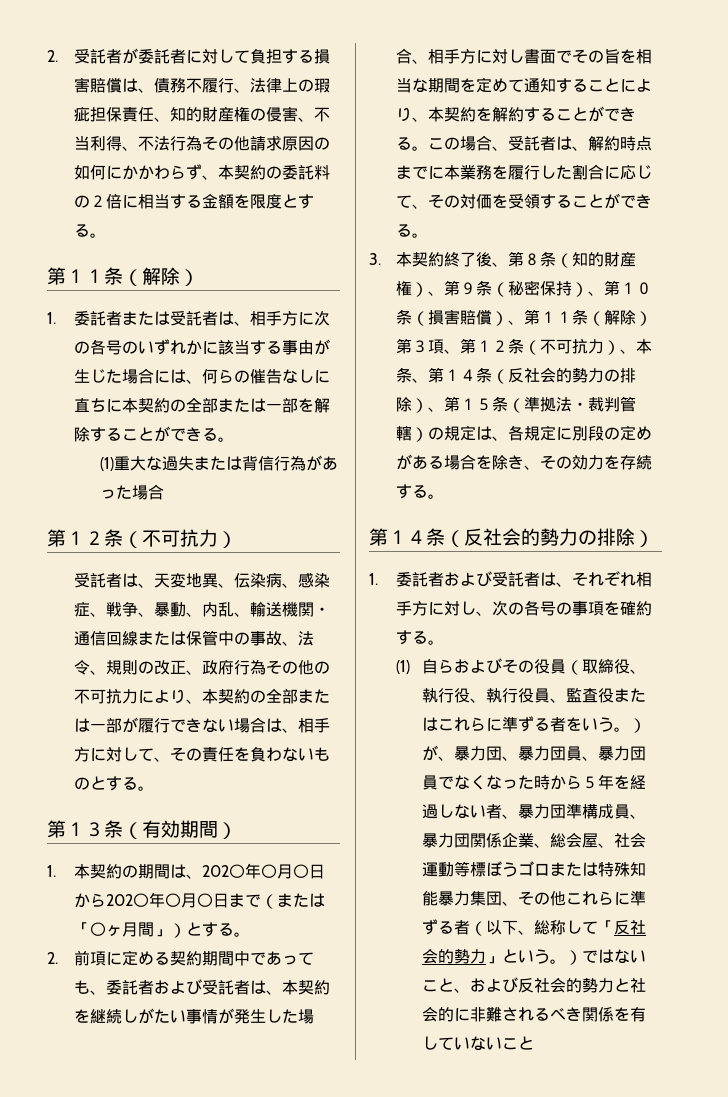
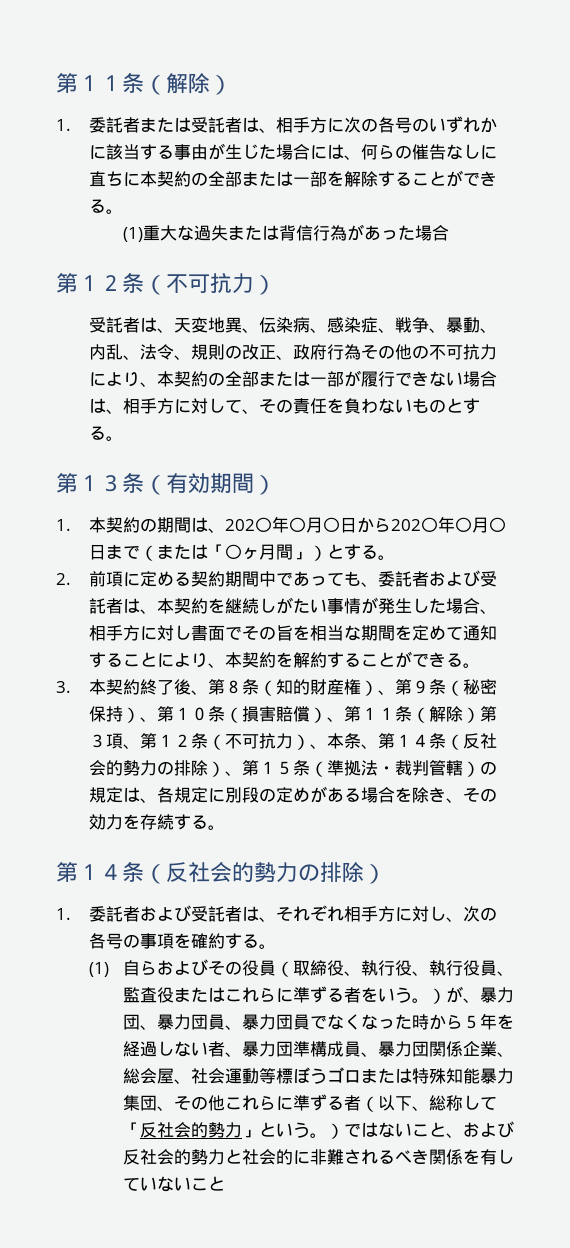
- 2.受託者が委託者に対して負担する損害賠償は、債務不履行、法律上の瑕疵担保責任、知的財産権の侵害、不当利得、不法行為その他請求原因の如何にかかわらず、本契約の委託料の２倍に相当する金額を限度とする。
- 受託者は、天変地異、伝染病、感染症、戦争、暴動、内乱、輸送機関・通信回線または保管中の事故、法令、規則の改正、政府行為その他の不可抗力により、本契約の全部または一部が履行できない場合は、相手方に対して、その責任を負わないものとする。
+ 受託者は、天変地異、伝染病、感染症、戦争、暴動、内乱、法令、規則の改正、政府行為その他の不可抗力により、本契約の全部または一部が履行できない場合は、相手方に対して、その責任を負わないものとする。
- この場合、受託者は、解約時点までに本業務を履行した割合に応じて、その対価を受領することができる。

